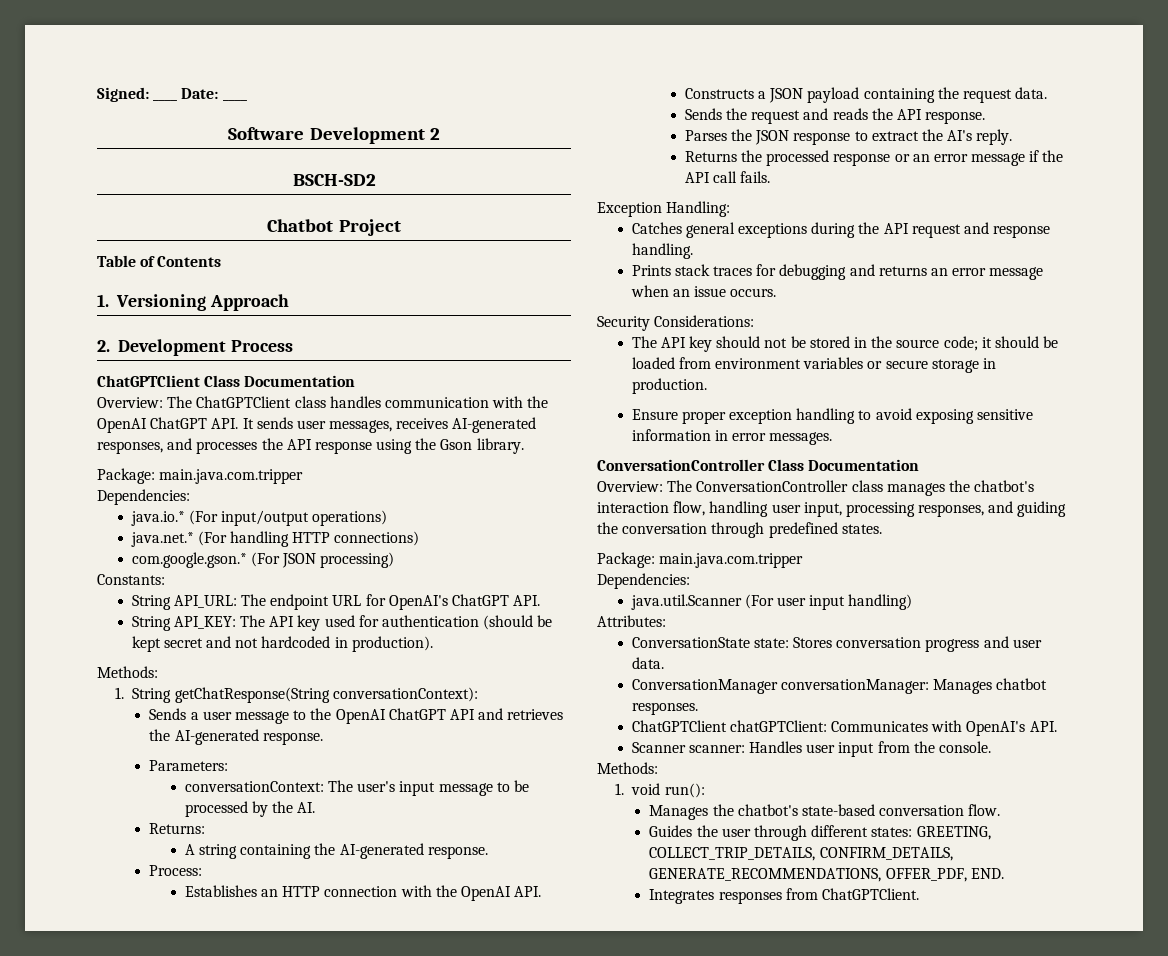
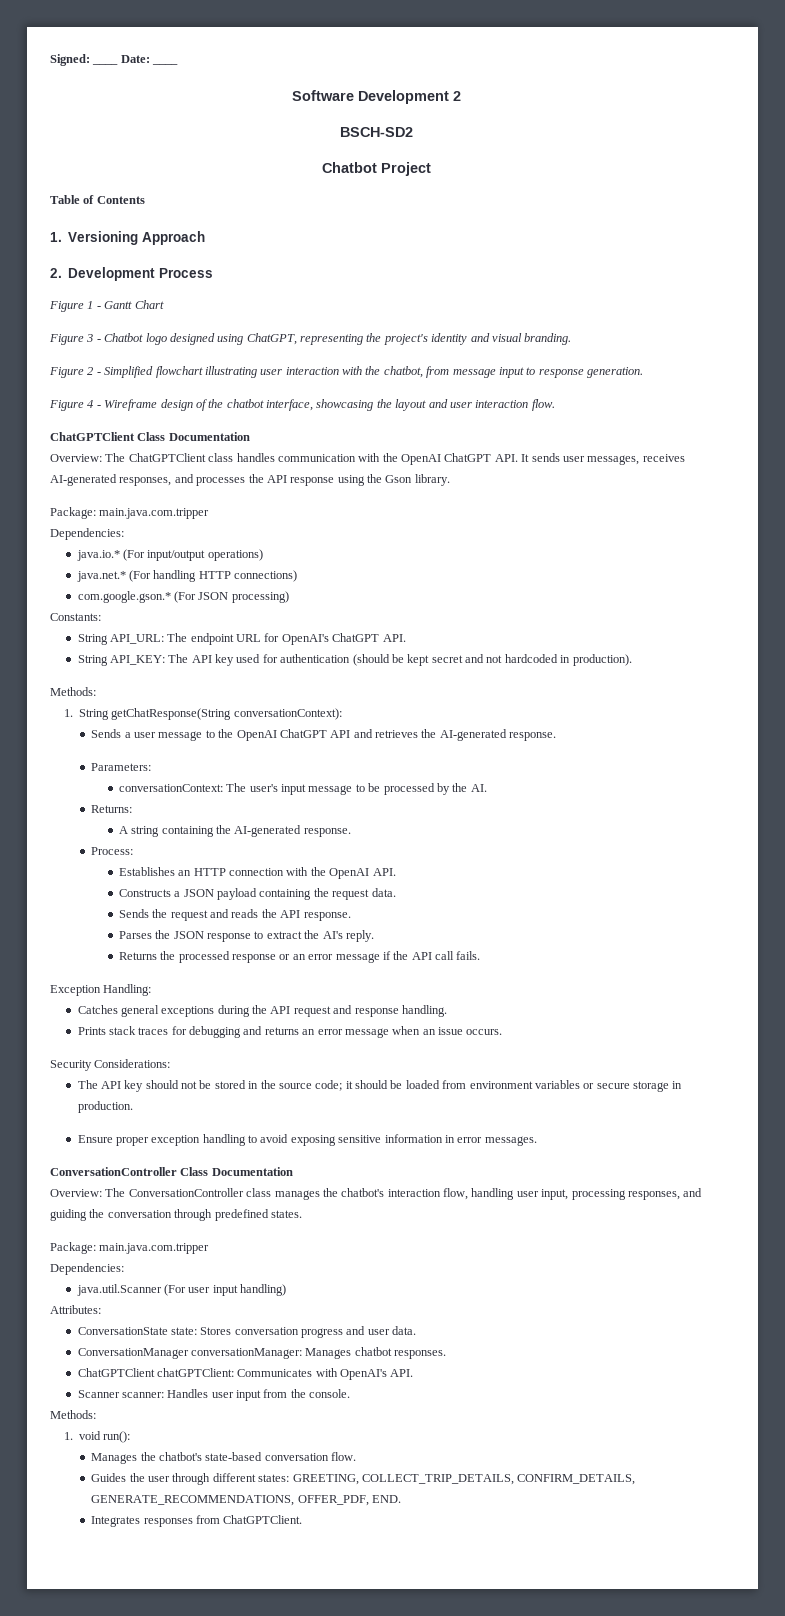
+ Figure 1 - Gantt Chart
+ Figure 3 - Chatbot logo designed using ChatGPT, representing the project's identity and visual branding.
+ Figure 2 - Simplified flowchart illustrating user interaction with the chatbot, from message input to response generation.
+ Figure 4 - Wireframe design of the chatbot interface, showcasing the layout and user interaction flow.

